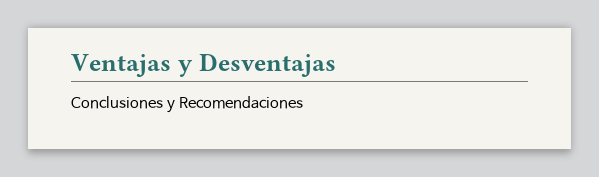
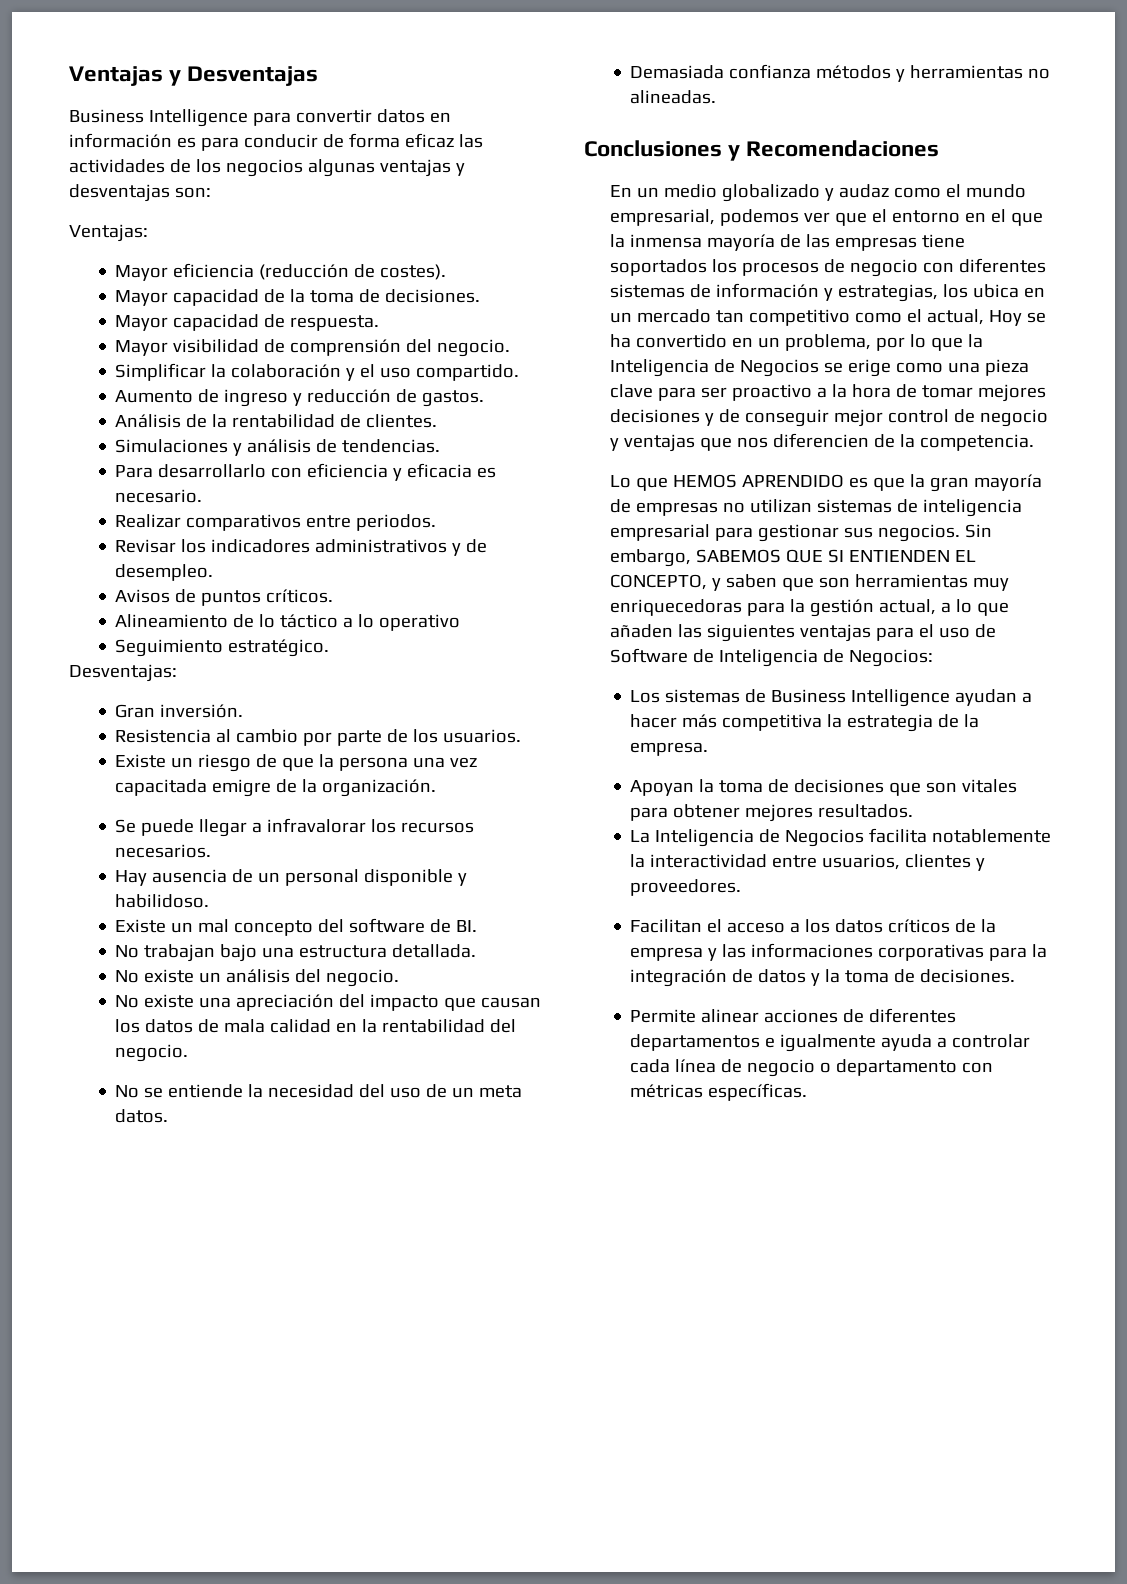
+ Business Intelligence para convertir datos en información es para conducir de forma eficaz las actividades de los negocios algunas ventajas y desventajas son:
+ Ventajas:
+ Mayor eficiencia (reducción de costes).
+ Mayor capacidad de la toma de decisiones.
+ Mayor capacidad de respuesta.
+ Mayor visibilidad de comprensión del negocio.
+ Simplificar la colaboración y el uso compartido.
+ Aumento de ingreso y reducción de gastos.
+ Análisis de la rentabilidad de clientes.
+ Simulaciones y análisis de tendencias.
+ Para desarrollarlo con eficiencia y eficacia es necesario.
+ Realizar comparativos entre periodos.
+ Revisar los indicadores administrativos y de desempleo.
+ Avisos de puntos críticos.
+ Alineamiento de lo táctico a lo operativo
+ Seguimiento estratégico.
+ Desventajas:
+ Gran inversión.
+ Resistencia al cambio por parte de los usuarios.
+ Existe un riesgo de que la persona una vez capacitada emigre de la organización.
+ Se puede llegar a infravalorar los recursos necesarios.
+ Hay ausencia de un personal disponible y habilidoso.
+ Existe un mal concepto del software de BI.
+ No trabajan bajo una estructura detallada.
+ No existe un análisis del negocio.
+ No existe una apreciación del impacto que causan los datos de mala calidad en la rentabilidad del negocio.
+ No se entiende la necesidad del uso de un meta datos.
+ Demasiada confianza métodos y herramientas no alineadas.
  Conclusiones y Recomendaciones
+ En un medio globalizado y audaz como el mundo empresarial, podemos ver que el entorno en el que la inmensa mayoría de las empresas tiene soportados los procesos de negocio con diferentes sistemas de información y estrategias, los ubica en un mercado tan competitivo como el actual, Hoy se ha convertido en un problema, por lo que la Inteligencia de Negocios se erige como una pieza clave para ser proactivo a la hora de tomar mejores decisiones y de conseguir mejor control de negocio y ventajas que nos diferencien de la competencia.
+ Lo que HEMOS APRENDIDO es que la gran mayoría de empresas no utilizan sistemas de inteligencia empresarial para gestionar sus negocios. Sin embargo, SABEMOS QUE SI ENTIENDEN EL CONCEPTO, y saben que son herramientas muy enriquecedoras para la gestión actual, a lo que añaden las siguientes ventajas para el uso de Software de Inteligencia de Negocios:
+ Los sistemas de Business Intelligence ayudan a hacer más competitiva la estrategia de la empresa.
+ Apoyan la toma de decisiones que son vitales para obtener mejores resultados.
+ La Inteligencia de Negocios facilita notablemente la interactividad entre usuarios, clientes y proveedores.
+ Facilitan el acceso a los datos críticos de la empresa y las informaciones corporativas para la integración de datos y la toma de decisiones.
+ Permite alinear acciones de diferentes departamentos e igualmente ayuda a controlar cada línea de negocio o departamento con métricas específicas.

